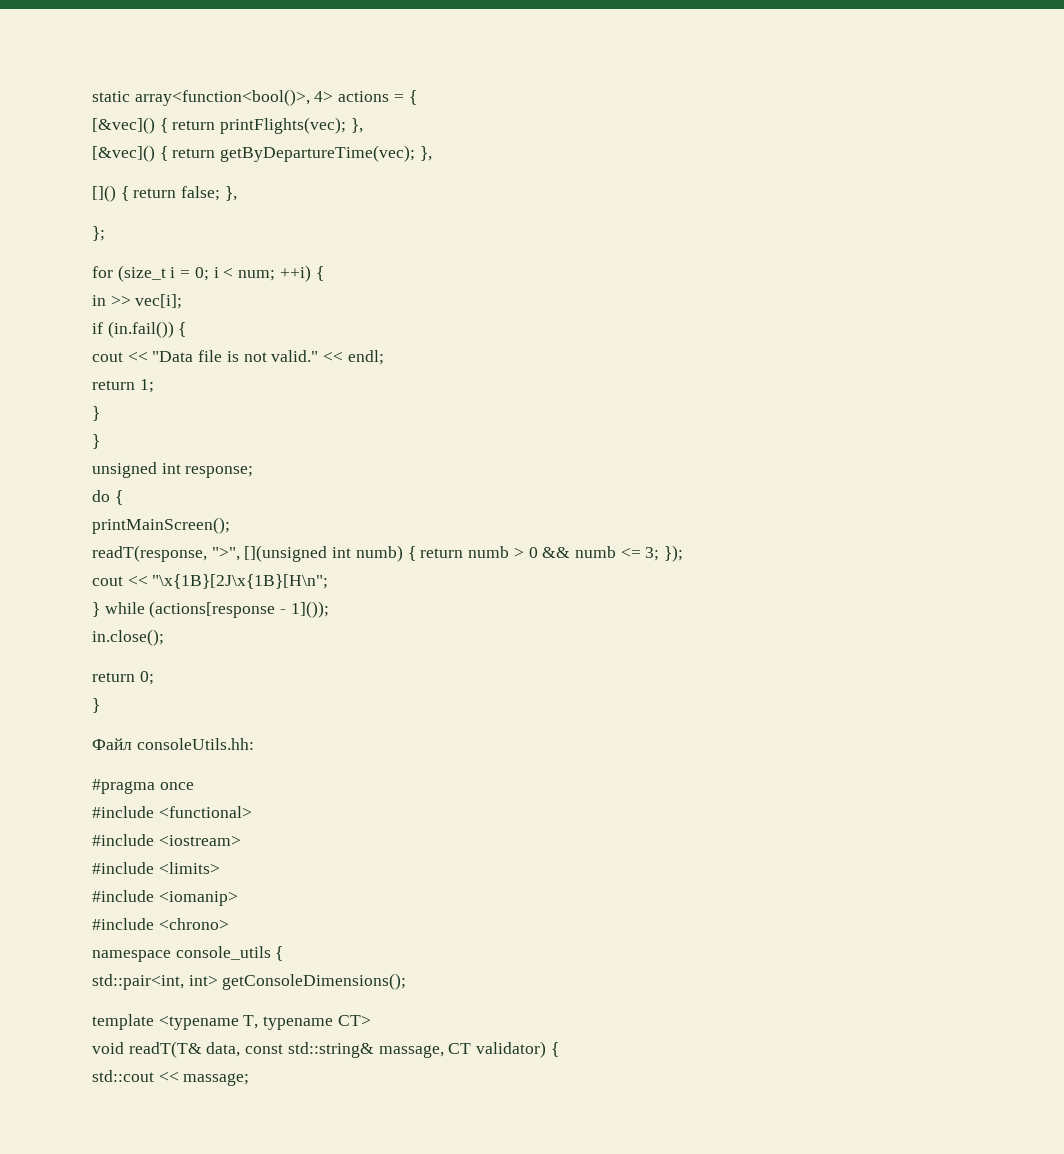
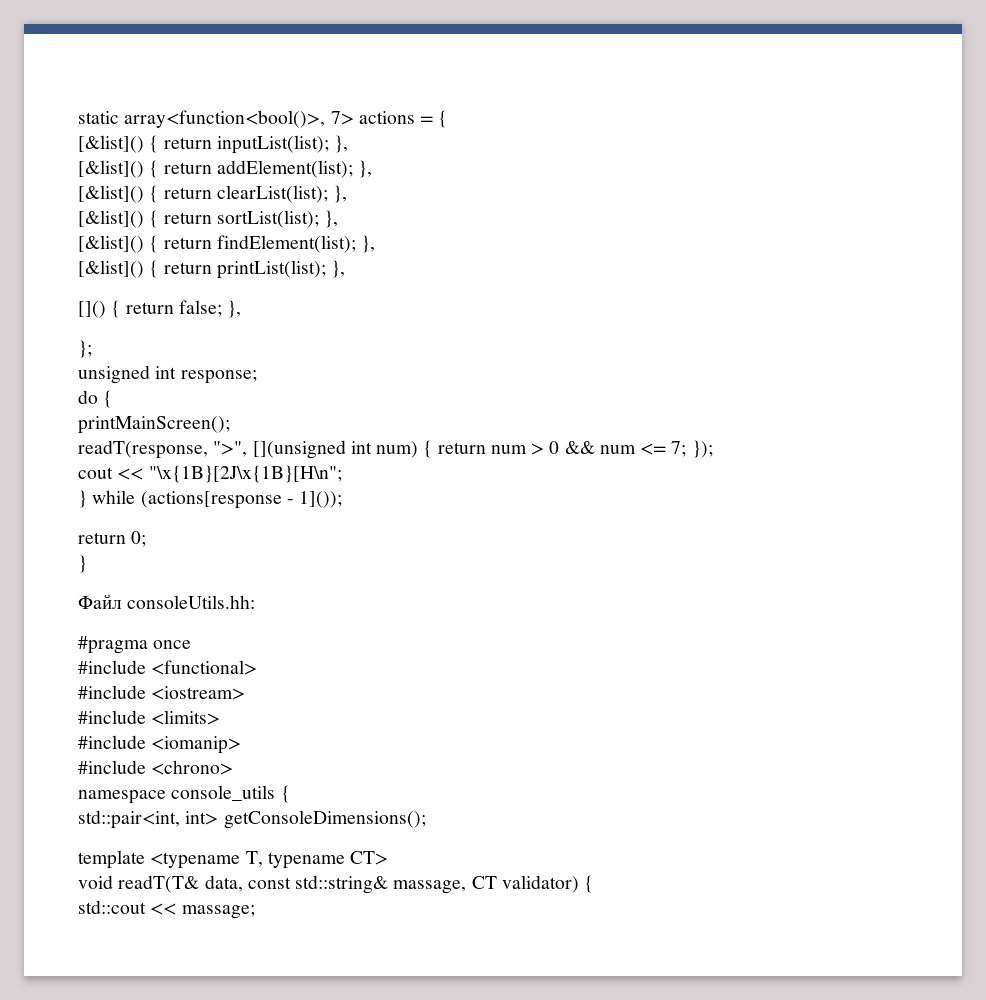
- static array<function<bool()>, 4> actions = {
+ static array<function<bool()>, 7> actions = {
- [&vec]() { return printFlights(vec); },
- [&vec]() { return getByDepartureTime(vec); },
+ [&list]() { return inputList(list); },
+ [&list]() { return addElement(list); },
+ [&list]() { return clearList(list); },
+ [&list]() { return sortList(list); },
+ [&list]() { return findElement(list); },
+ [&list]() { return printList(list); },
- for (size_t i = 0; i < num; ++i) {
- in >> vec[i];
- if (in.fail()) {
- cout << "Data file is not valid." << endl;
- return 1;
- }
- }
- readT(response, ">", [](unsigned int numb) { return numb > 0 && numb <= 3; });
+ readT(response, ">", [](unsigned int num) { return num > 0 && num <= 7; });
- in.close();

